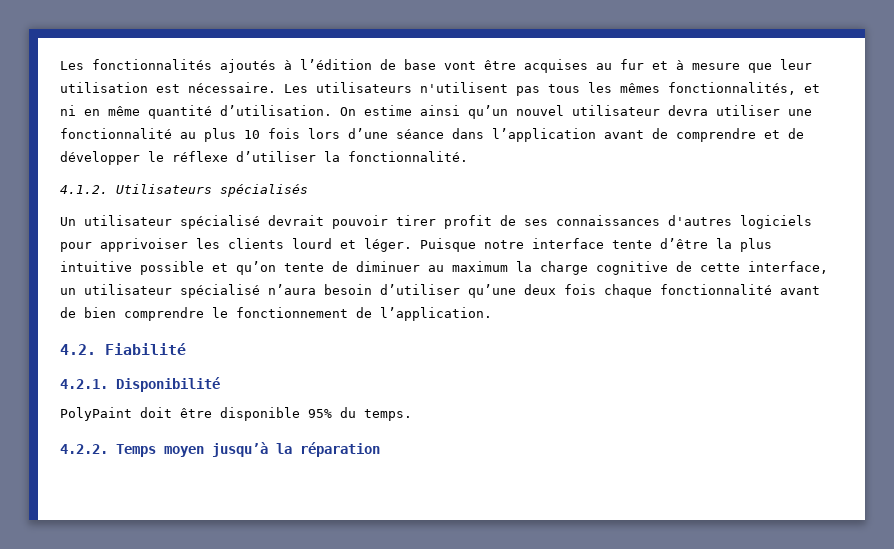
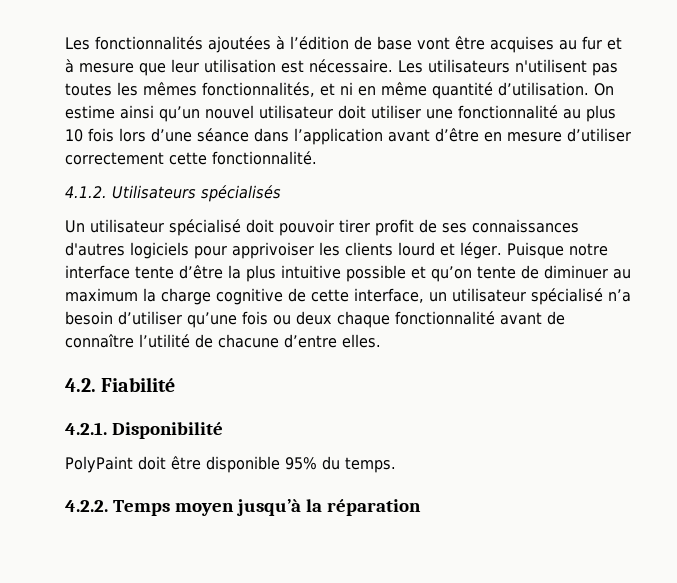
- Les fonctionnalités ajoutés à l’édition de base vont être acquises au fur et à mesure que leur utilisation est nécessaire.
+ Les fonctionnalités ajoutées à l’édition de base vont être acquises au fur et à mesure que leur utilisation est nécessaire.
- Les utilisateurs n'utilisent pas tous les mêmes fonctionnalités, et ni en même quantité d’utilisation.
+ Les utilisateurs n'utilisent pas toutes les mêmes fonctionnalités, et ni en même quantité d’utilisation.
- On estime ainsi qu’un nouvel utilisateur devra utiliser une fonctionnalité au plus 10 fois lors d’une séance dans l’application avant de comprendre et de développer le réflexe d’utiliser la fonctionnalité.
+ On estime ainsi qu’un nouvel utilisateur doit utiliser une fonctionnalité au plus 10 fois lors d’une séance dans l’application avant d’être en mesure d’utiliser correctement cette fonctionnalité.
- Un utilisateur spécialisé devrait pouvoir tirer profit de ses connaissances d'autres logiciels pour apprivoiser les clients lourd et léger.
+ Un utilisateur spécialisé doit pouvoir tirer profit de ses connaissances d'autres logiciels pour apprivoiser les clients lourd et léger.
- Puisque notre interface tente d’être la plus intuitive possible et qu’on tente de diminuer au maximum la charge cognitive de cette interface, un utilisateur spécialisé n’aura besoin d’utiliser qu’une deux fois chaque fonctionnalité avant de bien comprendre le fonctionnement de l’application.
+ Puisque notre interface tente d’être la plus intuitive possible et qu’on tente de diminuer au maximum la charge cognitive de cette interface, un utilisateur spécialisé n’a besoin d’utiliser qu’une fois ou deux chaque fonctionnalité avant de connaître l’utilité de chacune d’entre elles.

